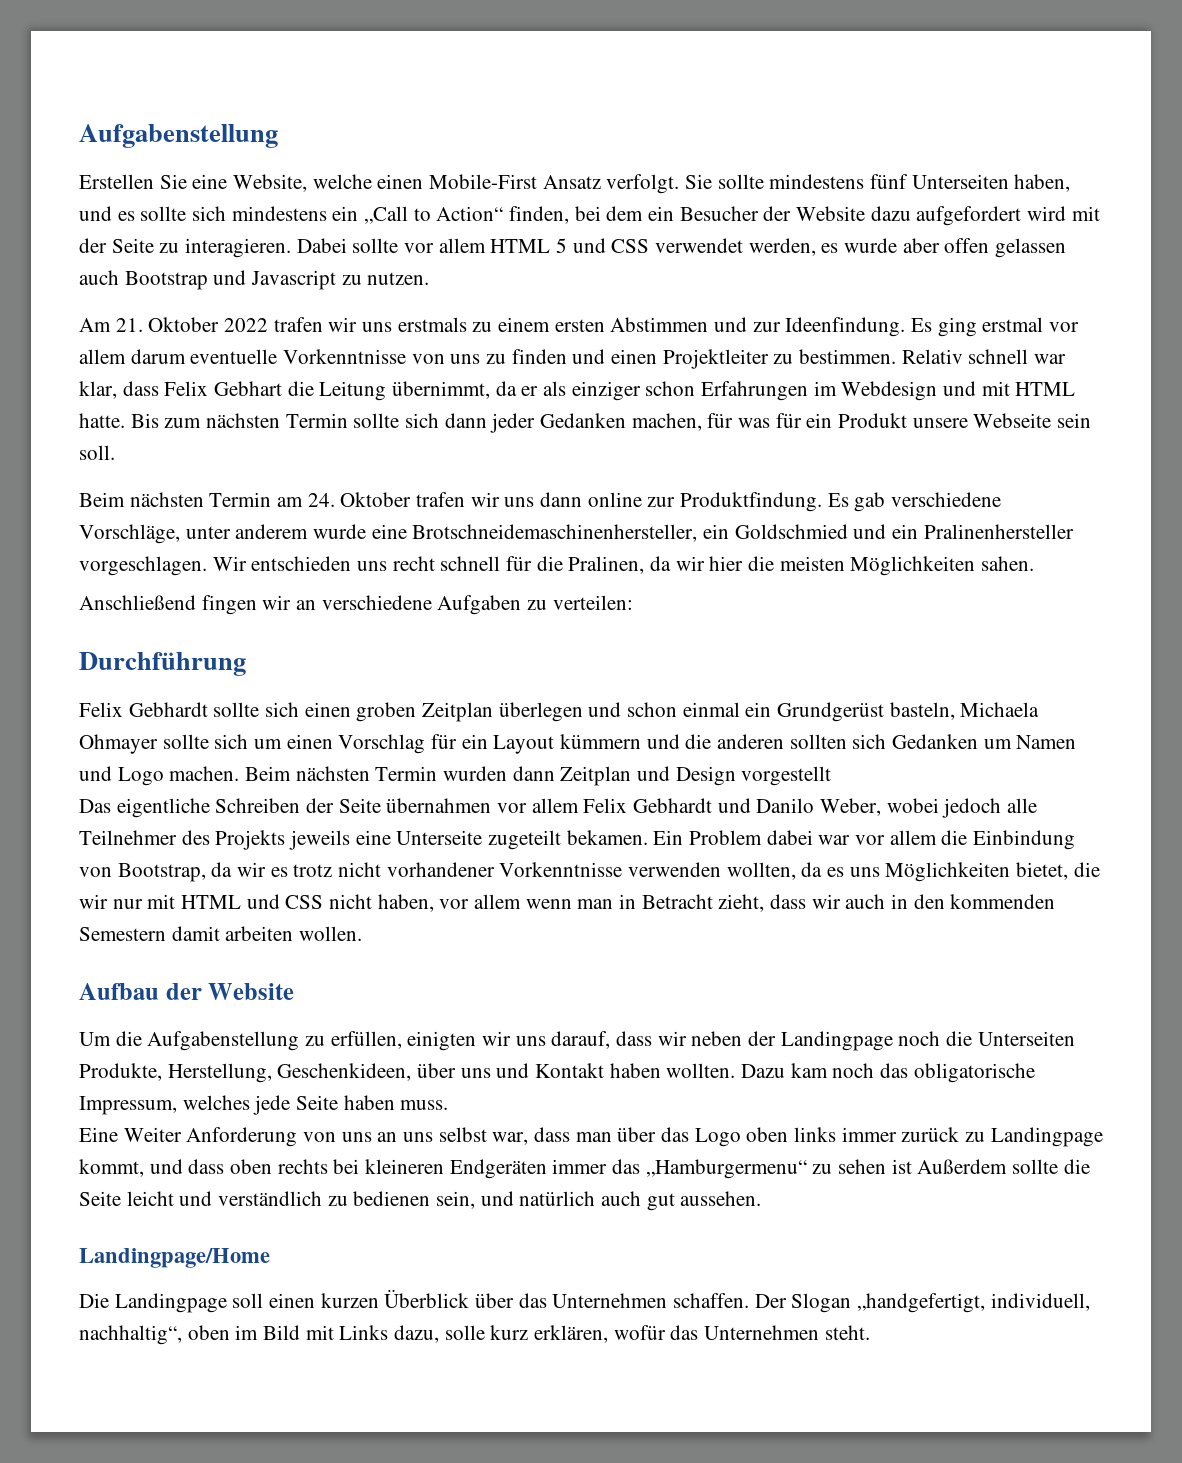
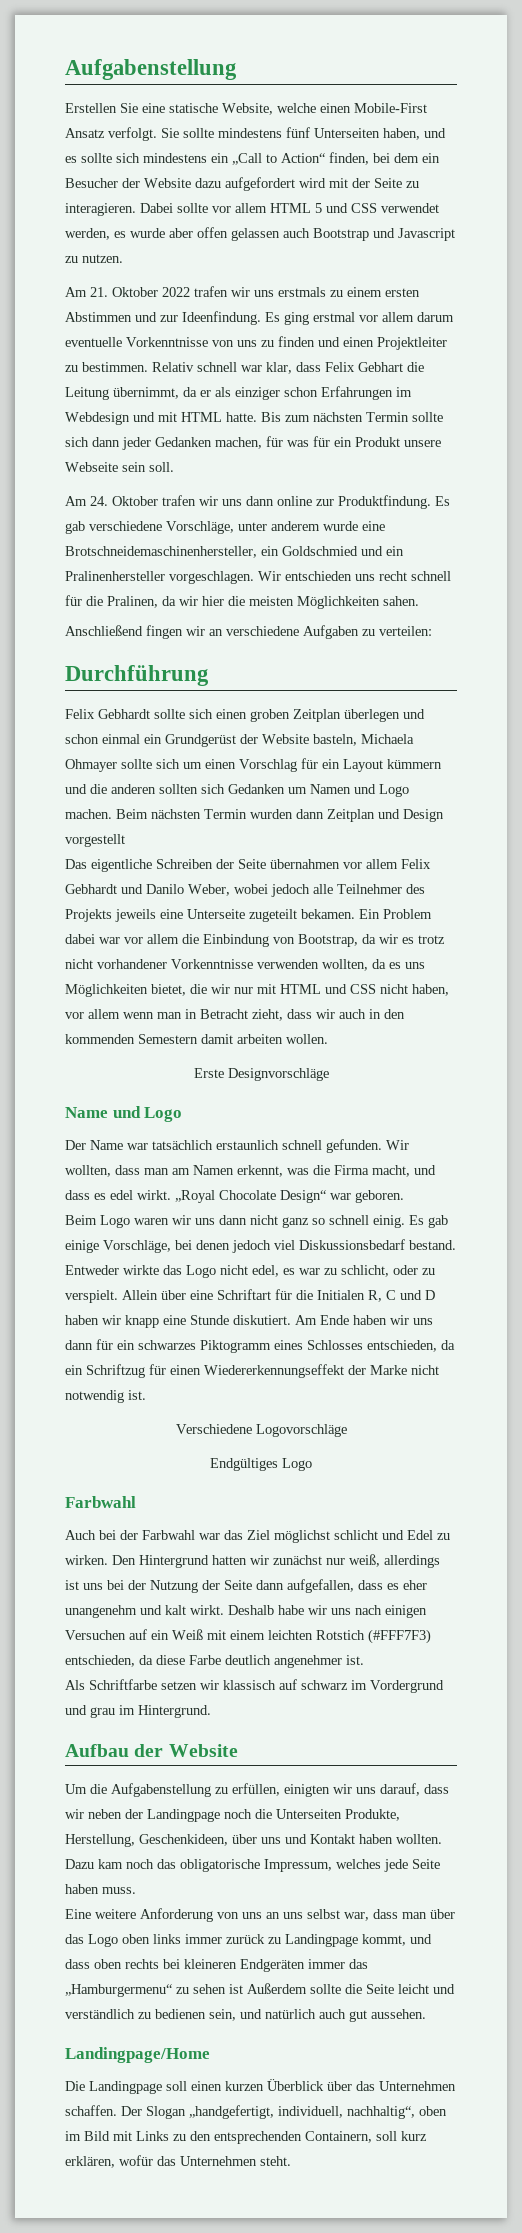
- Erstellen Sie eine Website, welche einen Mobile-First Ansatz verfolgt.
+ Erstellen Sie eine statische Website, welche einen Mobile-First Ansatz verfolgt.
- Beim nächsten Termin am 24. Oktober trafen wir uns dann online zur Produktfindung.
+ Am 24. Oktober trafen wir uns dann online zur Produktfindung.
- Felix Gebhardt sollte sich einen groben Zeitplan überlegen und schon einmal ein Grundgerüst basteln, Michaela Ohmayer sollte sich um einen Vorschlag für ein Layout kümmern und die anderen sollten sich Gedanken um Namen und Logo machen.
+ Felix Gebhardt sollte sich einen groben Zeitplan überlegen und schon einmal ein Grundgerüst der Website basteln, Michaela Ohmayer sollte sich um einen Vorschlag für ein Layout kümmern und die anderen sollten sich Gedanken um Namen und Logo machen.
+ Erste Designvorschläge
+ Name und Logo
+ Der Name war tatsächlich erstaunlich schnell gefunden. Wir wollten, dass man am Namen erkennt, was die Firma macht, und dass es edel wirkt. „Royal Chocolate Design“ war geboren.
+ Beim Logo waren wir uns dann nicht ganz so schnell einig. Es gab einige Vorschläge, bei denen jedoch viel Diskussionsbedarf bestand. Entweder wirkte das Logo nicht edel, es war zu schlicht, oder zu verspielt. Allein über eine Schriftart für die Initialen R, C und D haben wir knapp eine Stunde diskutiert. Am Ende haben wir uns dann für ein schwarzes Piktogramm eines Schlosses entschieden, da ein Schriftzug für einen Wiedererkennungseffekt der Marke nicht notwendig ist.
+ Verschiedene Logovorschläge
+ Endgültiges Logo
+ Farbwahl
+ Auch bei der Farbwahl war das Ziel möglichst schlicht und Edel zu wirken. Den Hintergrund hatten wir zunächst nur weiß, allerdings ist uns bei der Nutzung der Seite dann aufgefallen, dass es eher unangenehm und kalt wirkt. Deshalb habe wir uns nach einigen Versuchen auf ein Weiß mit einem leichten Rotstich (#FFF7F3) entschieden, da diese Farbe deutlich angenehmer ist.
+ Als Schriftfarbe setzen wir klassisch auf schwarz im Vordergrund und grau im Hintergrund.
- Eine Weiter Anforderung von uns an uns selbst war, dass man über das Logo oben links immer zurück zu Landingpage kommt, und dass oben rechts bei kleineren Endgeräten immer das „Hamburgermenu“ zu sehen ist Außerdem sollte die Seite leicht und verständlich zu bedienen sein, und natürlich auch gut aussehen.
+ Eine weitere Anforderung von uns an uns selbst war, dass man über das Logo oben links immer zurück zu Landingpage kommt, und dass oben rechts bei kleineren Endgeräten immer das „Hamburgermenu“ zu sehen ist Außerdem sollte die Seite leicht und verständlich zu bedienen sein, und natürlich auch gut aussehen.
- Der Slogan „handgefertigt, individuell, nachhaltig“, oben im Bild mit Links dazu, solle kurz erklären, wofür das Unternehmen steht.
+ Der Slogan „handgefertigt, individuell, nachhaltig“, oben im Bild mit Links zu den entsprechenden Containern, soll kurz erklären, wofür das Unternehmen steht.

